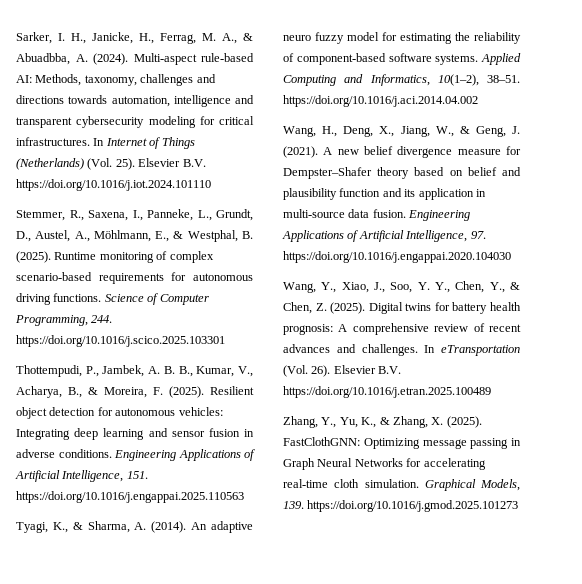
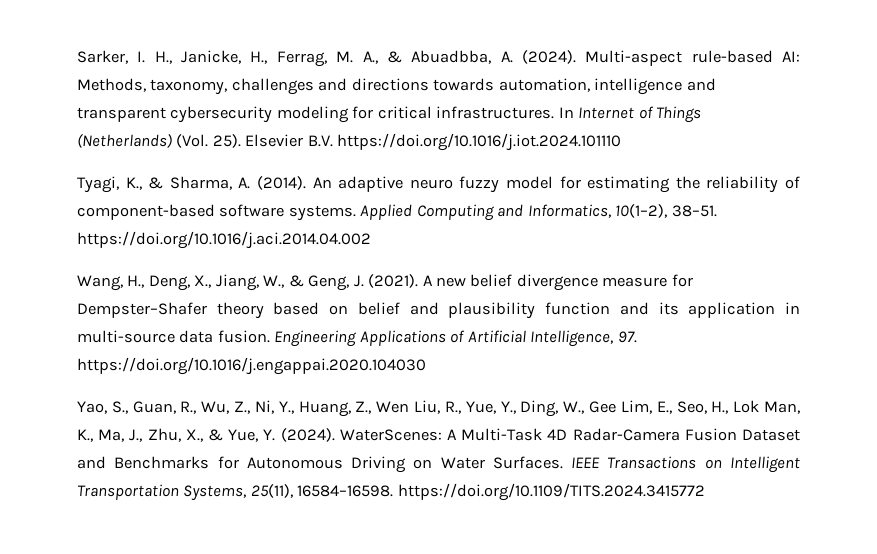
- Stemmer, R., Saxena, I., Panneke, L., Grundt, D., Austel, A., Möhlmann, E., & Westphal, B. (2025). Runtime monitoring of complex scenario-based requirements for autonomous driving functions. Science of Computer Programming, 244. https://doi.org/10.1016/j.scico.2025.103301
- Thottempudi, P., Jambek, A. B. B., Kumar, V., Acharya, B., & Moreira, F. (2025). Resilient object detection for autonomous vehicles: Integrating deep learning and sensor fusion in adverse conditions. Engineering Applications of Artificial Intelligence, 151. https://doi.org/10.1016/j.engappai.2025.110563
- Wang, Y., Xiao, J., Soo, Y. Y., Chen, Y., & Chen, Z. (2025). Digital twins for battery health prognosis: A comprehensive review of recent advances and challenges. In eTransportation (Vol. 26). Elsevier B.V. https://doi.org/10.1016/j.etran.2025.100489
- Zhang, Y., Yu, K., & Zhang, X. (2025). FastClothGNN: Optimizing message passing in Graph Neural Networks for accelerating real-time cloth simulation. Graphical Models, 139. https://doi.org/10.1016/j.gmod.2025.101273
+ Yao, S., Guan, R., Wu, Z., Ni, Y., Huang, Z., Wen Liu, R., Yue, Y., Ding, W., Gee Lim, E., Seo, H., Lok Man, K., Ma, J., Zhu, X., & Yue, Y. (2024). WaterScenes: A Multi-Task 4D Radar-Camera Fusion Dataset and Benchmarks for Autonomous Driving on Water Surfaces. IEEE Transactions on Intelligent Transportation Systems, 25(11), 16584–16598. https://doi.org/10.1109/TITS.2024.3415772

